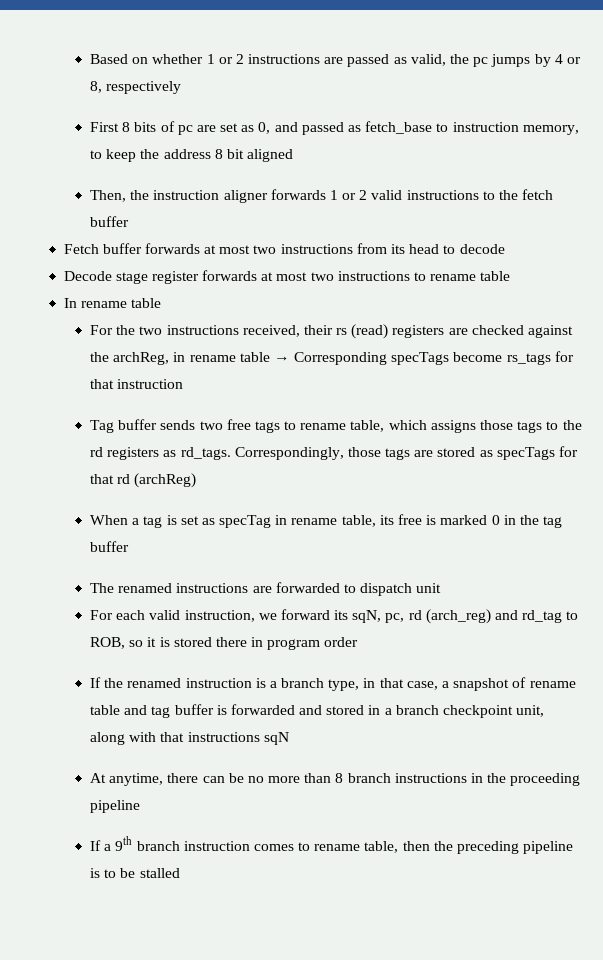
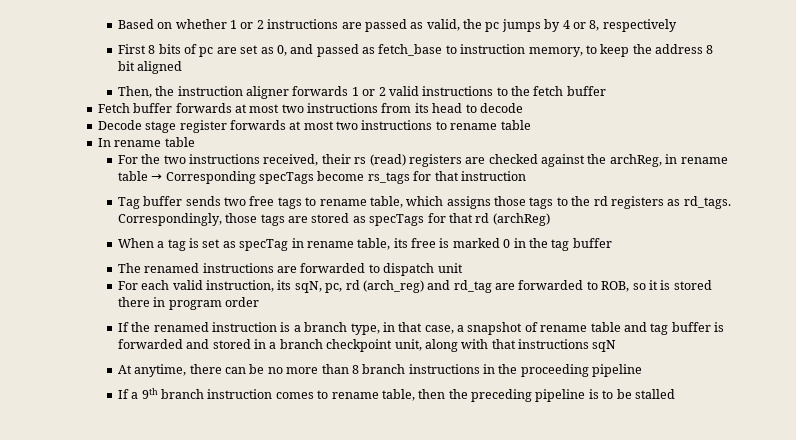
- For each valid instruction, we forward its sqN, pc, rd (arch_reg) and rd_tag to ROB, so it is stored there in program order
+ For each valid instruction, its sqN, pc, rd (arch_reg) and rd_tag are forwarded to ROB, so it is stored there in program order

